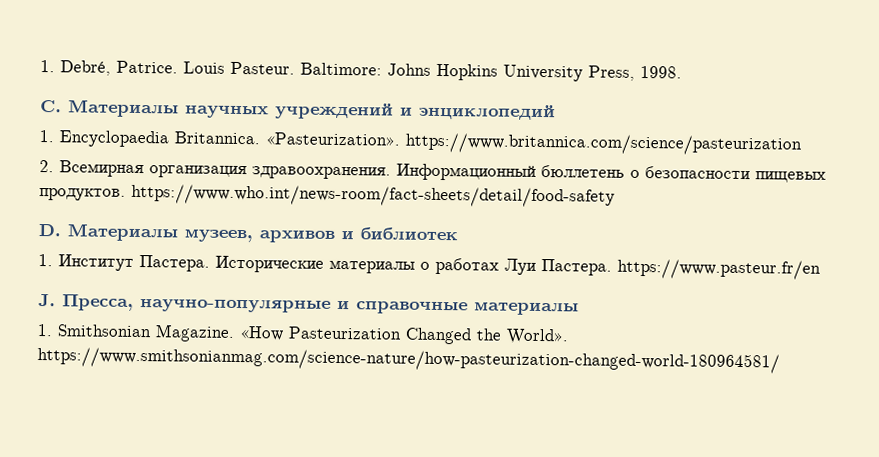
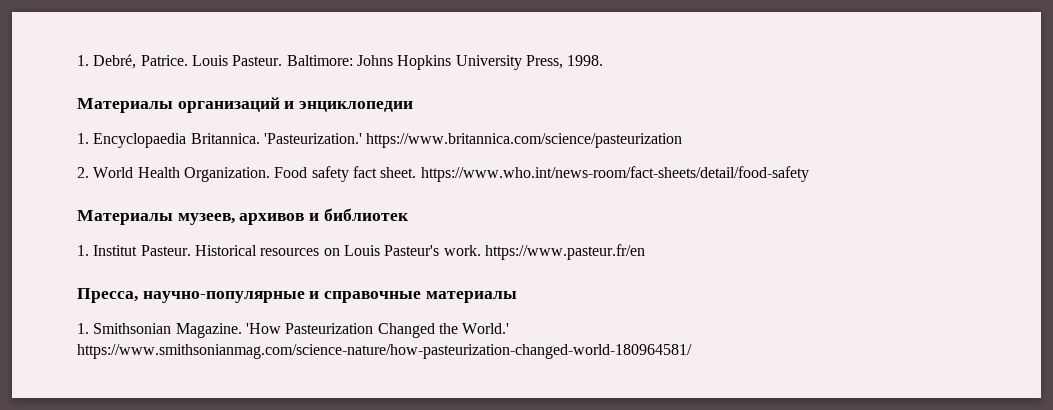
- C. Материалы научных учреждений и энциклопедий
+ Материалы организаций и энциклопедии
- «Pasteurization». https://www.britannica.com/science/pasteurization
+ 'Pasteurization.' https://www.britannica.com/science/pasteurization
- 2. Всемирная организация здравоохранения. Информационный бюллетень о безопасности пищевых продуктов. https://www.who.int/news-room/fact-sheets/detail/food-safety
+ 2. World Health Organization. Food safety fact sheet. https://www.who.int/news-room/fact-sheets/detail/food-safety
- D. Материалы музеев, архивов и библиотек
+ Материалы музеев, архивов и библиотек
- 1. Институт Пастера. Исторические материалы о работах Луи Пастера. https://www.pasteur.fr/en
+ 1. Institut Pasteur. Historical resources on Louis Pasteur's work. https://www.pasteur.fr/en
- J. Пресса, научно-популярные и справочные материалы
+ Пресса, научно-популярные и справочные материалы
- «How Pasteurization Changed the World». https://www.smithsonianmag.com/science-nature/how-pasteurization-changed-world-180964581/
+ 'How Pasteurization Changed the World.' https://www.smithsonianmag.com/science-nature/how-pasteurization-changed-world-180964581/

